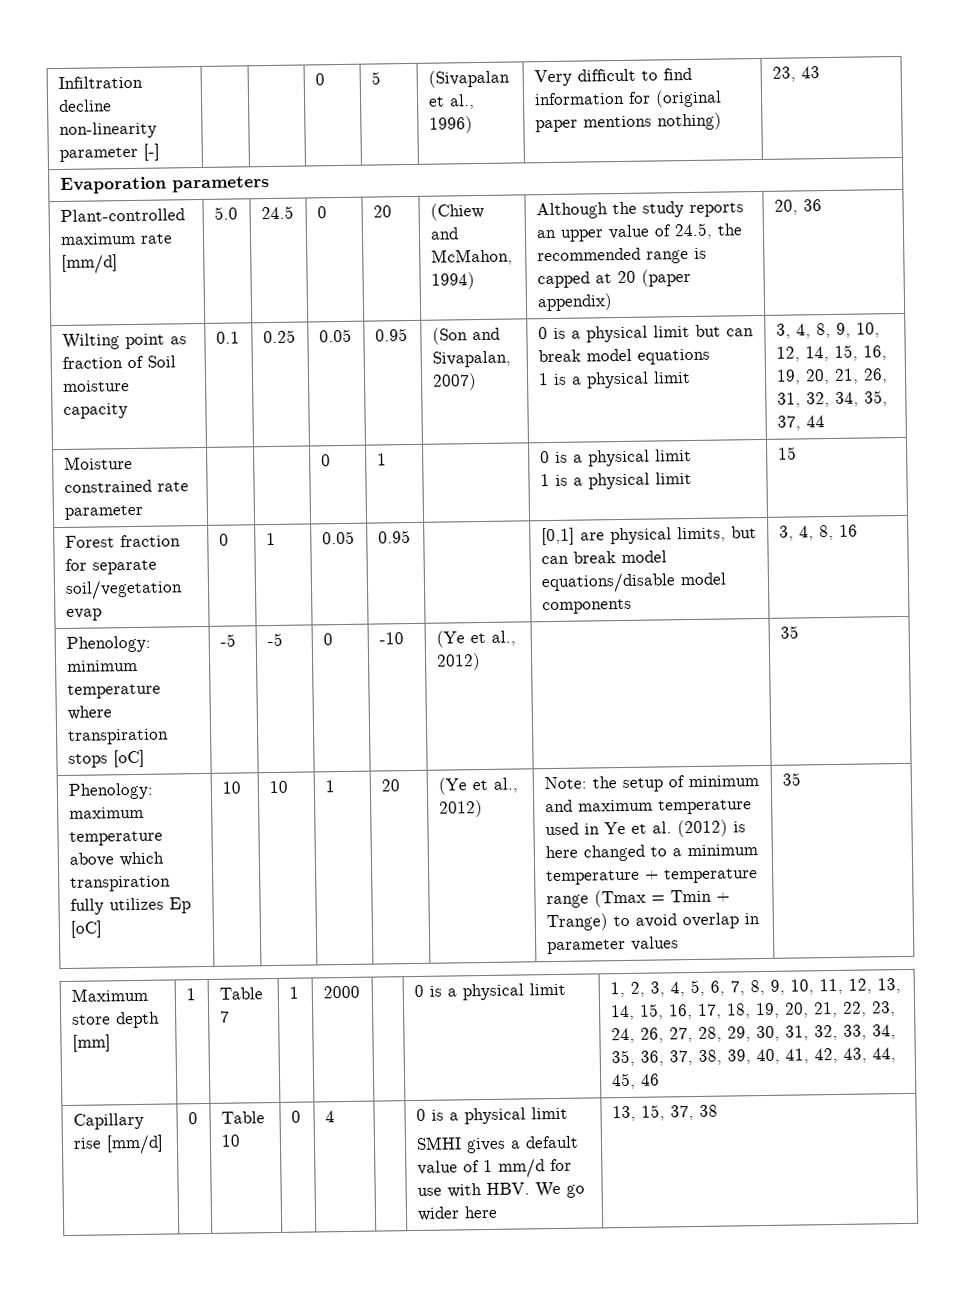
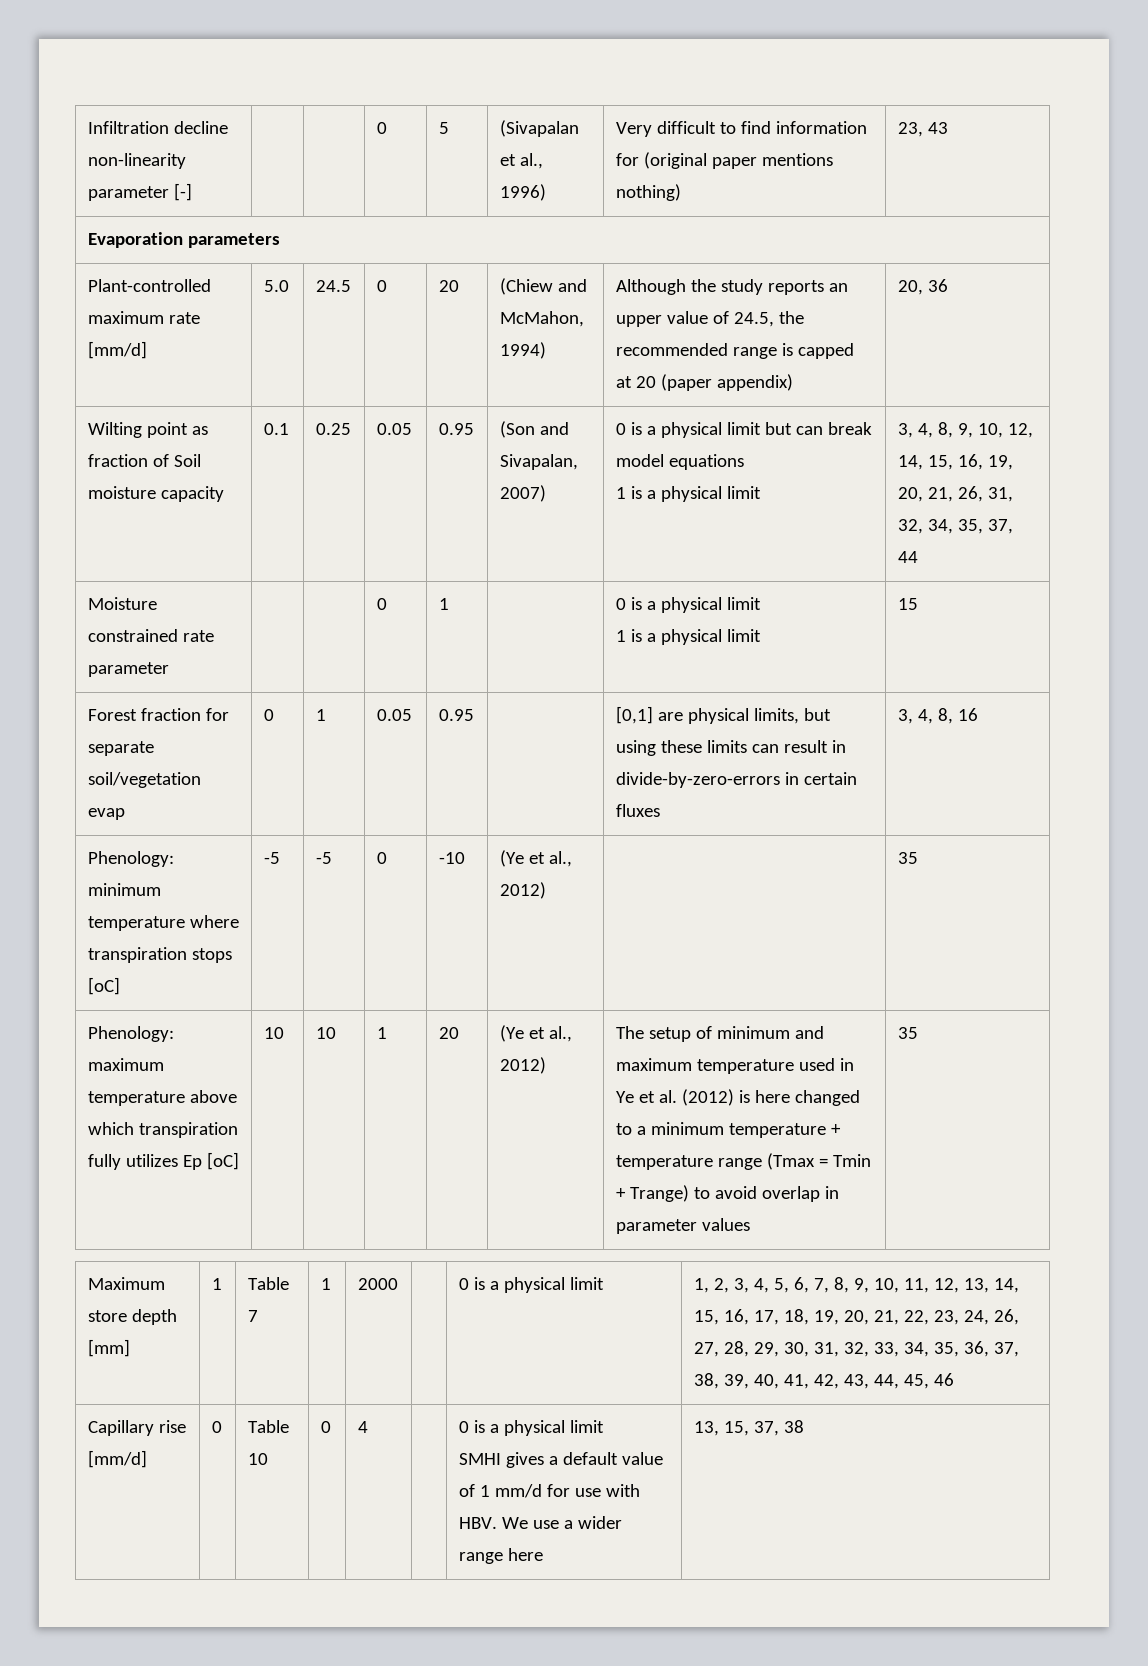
- Forest fraction for separate soil/vegetation evap | 0 | 1 | 0.05 | 0.95 | | [0,1] are physical limits, but can break model equations/disable model components | 3, 4, 8, 16
+ Forest fraction for separate soil/vegetation evap | 0 | 1 | 0.05 | 0.95 | | [0,1] are physical limits, but using these limits can result in divide-by-zero-errors in certain fluxes | 3, 4, 8, 16
- Note: the setup of minimum and maximum temperature used in Ye et al. (2012) is here changed to a minimum temperature + temperature range (Tmax = Tmin + Trange) to avoid overlap in parameter values
+ The setup of minimum and maximum temperature used in Ye et al. (2012) is here changed to a minimum temperature + temperature range (Tmax = Tmin + Trange) to avoid overlap in parameter values
  Capillary rise [mm/d] | 0 | Table 10 | 0 | 4 | | 0 is a physical limit
- SMHI gives a default value of 1 mm/d for use with HBV. We go wider here | 13, 15, 37, 38
+ SMHI gives a default value of 1 mm/d for use with HBV. We use a wider range here | 13, 15, 37, 38

